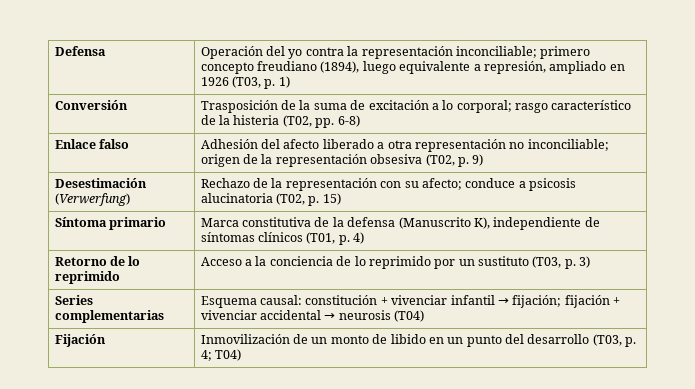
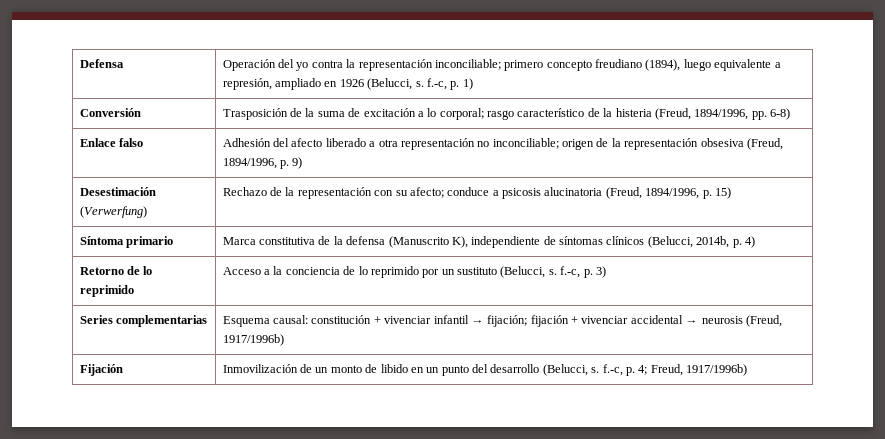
- Defensa | Operación del yo contra la representación inconciliable; primero concepto freudiano (1894), luego equivalente a represión, ampliado en 1926 (T03, p. 1)
+ Defensa | Operación del yo contra la representación inconciliable; primero concepto freudiano (1894), luego equivalente a represión, ampliado en 1926 (Belucci, s. f.-c, p. 1)
- Conversión | Trasposición de la suma de excitación a lo corporal; rasgo característico de la histeria (T02, pp. 6-8)
+ Conversión | Trasposición de la suma de excitación a lo corporal; rasgo característico de la histeria (Freud, 1894/1996, pp. 6-8)
- Enlace falso | Adhesión del afecto liberado a otra representación no inconciliable; origen de la representación obsesiva (T02, p. 9)
+ Enlace falso | Adhesión del afecto liberado a otra representación no inconciliable; origen de la representación obsesiva (Freud, 1894/1996, p. 9)
- Desestimación (Verwerfung) | Rechazo de la representación con su afecto; conduce a psicosis alucinatoria (T02, p. 15)
+ Desestimación (Verwerfung) | Rechazo de la representación con su afecto; conduce a psicosis alucinatoria (Freud, 1894/1996, p. 15)
- Síntoma primario | Marca constitutiva de la defensa (Manuscrito K), independiente de síntomas clínicos (T01, p. 4)
+ Síntoma primario | Marca constitutiva de la defensa (Manuscrito K), independiente de síntomas clínicos (Belucci, 2014b, p. 4)
- Retorno de lo reprimido | Acceso a la conciencia de lo reprimido por un sustituto (T03, p. 3)
+ Retorno de lo reprimido | Acceso a la conciencia de lo reprimido por un sustituto (Belucci, s. f.-c, p. 3)
- Series complementarias | Esquema causal: constitución + vivenciar infantil → fijación; fijación + vivenciar accidental → neurosis (T04)
+ Series complementarias | Esquema causal: constitución + vivenciar infantil → fijación; fijación + vivenciar accidental → neurosis (Freud, 1917/1996b)
- Fijación | Inmovilización de un monto de libido en un punto del desarrollo (T03, p. 4; T04)
+ Fijación | Inmovilización de un monto de libido en un punto del desarrollo (Belucci, s. f.-c, p. 4; Freud, 1917/1996b)

